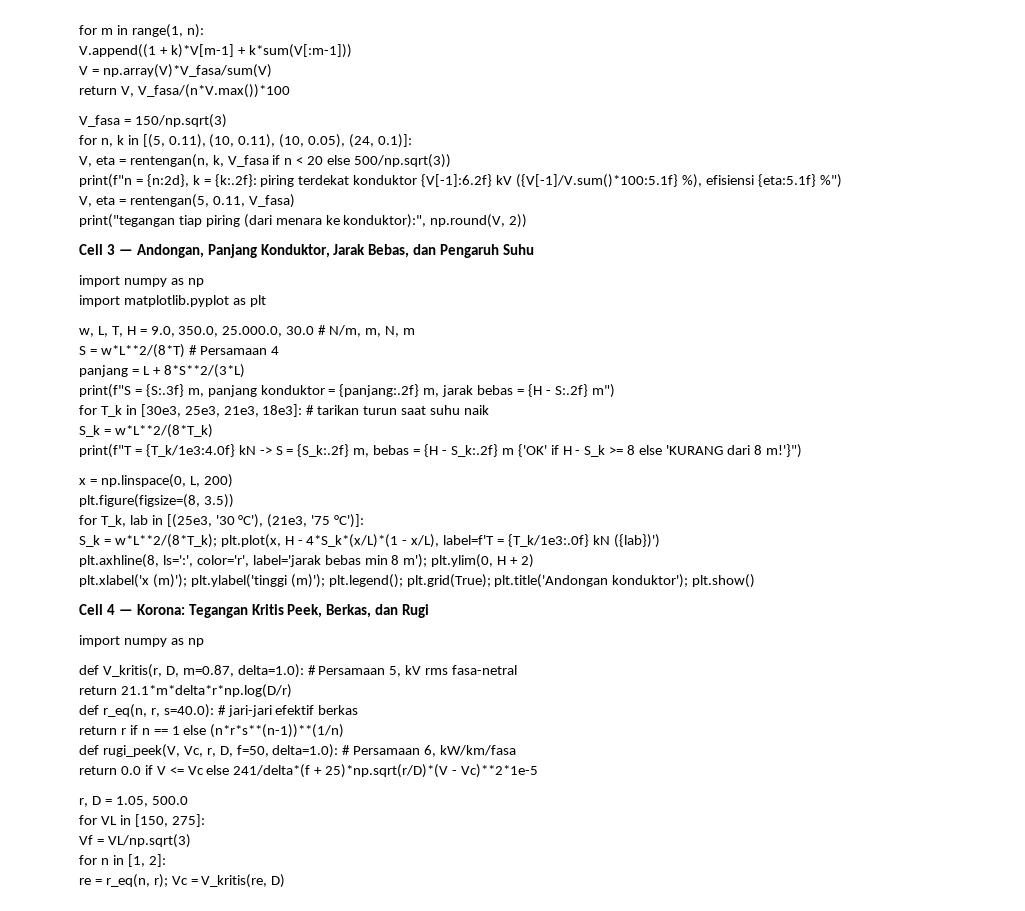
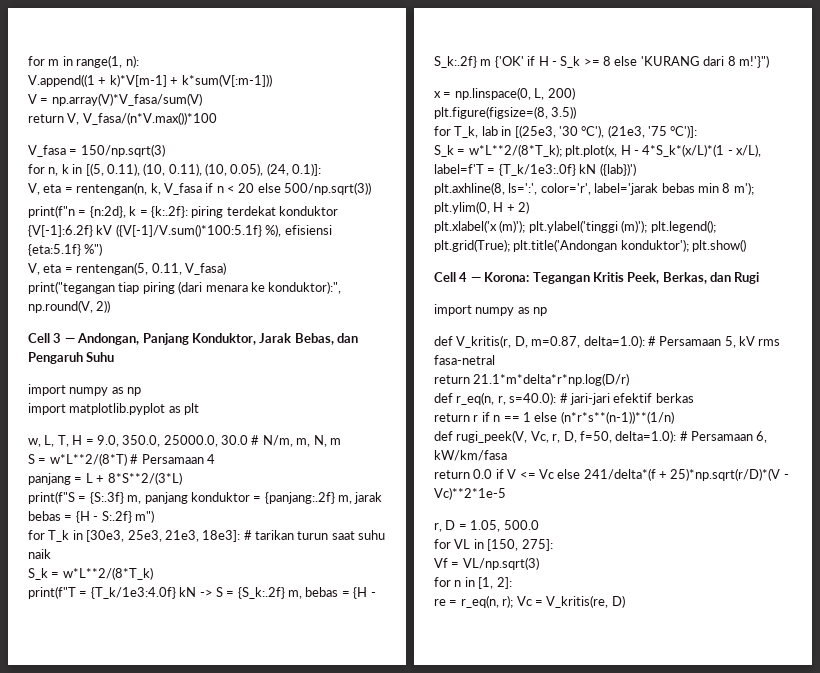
- w, L, T, H = 9.0, 350.0, 25.000.0, 30.0 # N/m, m, N, m
+ w, L, T, H = 9.0, 350.0, 25000.0, 30.0 # N/m, m, N, m

